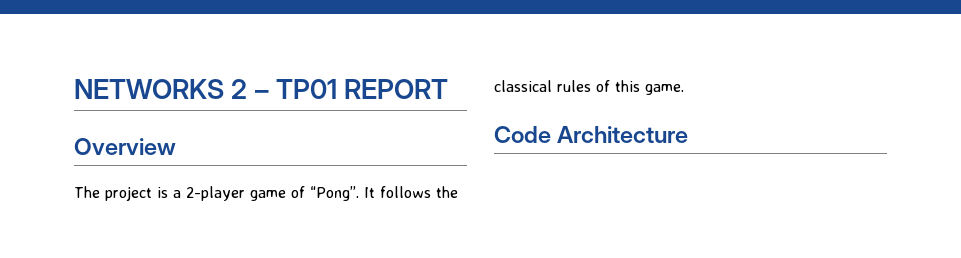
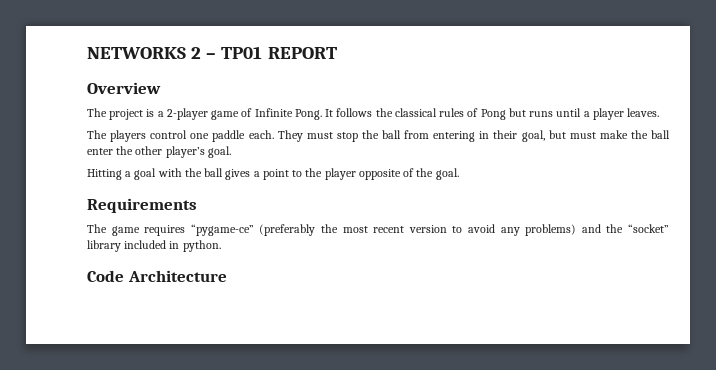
- The project is a 2-player game of “Pong”.
+ The project is a 2-player game of Infinite Pong.
- It follows the classical rules of this game.
+ It follows the classical rules of Pong but runs until a player leaves.
+ The players control one paddle each. They must stop the ball from entering in their goal, but must make the ball enter the other player’s goal.
+ Hitting a goal with the ball gives a point to the player opposite of the goal.
+ Requirements
+ The game requires “pygame-ce” (preferably the most recent version to avoid any problems) and the “socket” library included in python.

